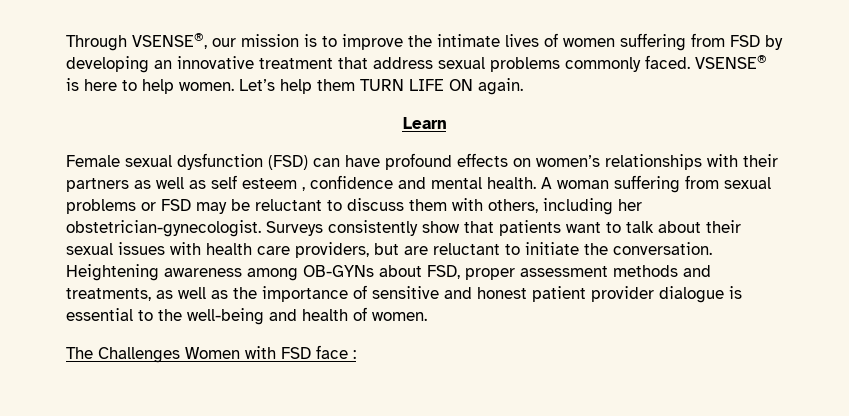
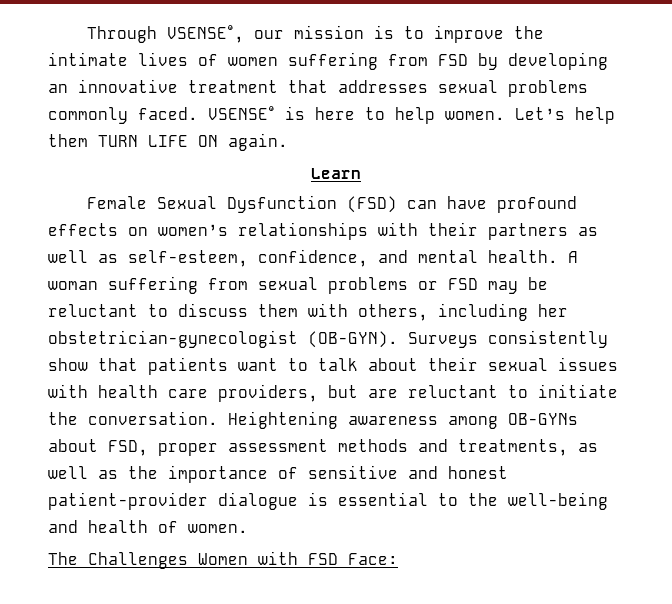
- Through VSENSE®, our mission is to improve the intimate lives of women suffering from FSD by developing an innovative treatment that address sexual problems commonly faced.
+ Through VSENSE®, our mission is to improve the intimate lives of women suffering from FSD by developing an innovative treatment that addresses sexual problems commonly faced.
- Female sexual dysfunction (FSD) can have profound effects on women’s relationships with their partners as well as self esteem , confidence and mental health.
+ Female Sexual Dysfunction (FSD) can have profound effects on women’s relationships with their partners as well as self-esteem, confidence, and mental health.
- A woman suffering from sexual problems or FSD may be reluctant to discuss them with others, including her obstetrician-gynecologist.
+ A woman suffering from sexual problems or FSD may be reluctant to discuss them with others, including her obstetrician-gynecologist (OB-GYN).
- Heightening awareness among OB-GYNs about FSD, proper assessment methods and treatments, as well as the importance of sensitive and honest patient provider dialogue is essential to the well-being and health of women.
+ Heightening awareness among OB-GYNs about FSD, proper assessment methods and treatments, as well as the importance of sensitive and honest patient-provider dialogue is essential to the well-being and health of women.
- The Challenges Women with FSD face :
+ The Challenges Women with FSD Face:

